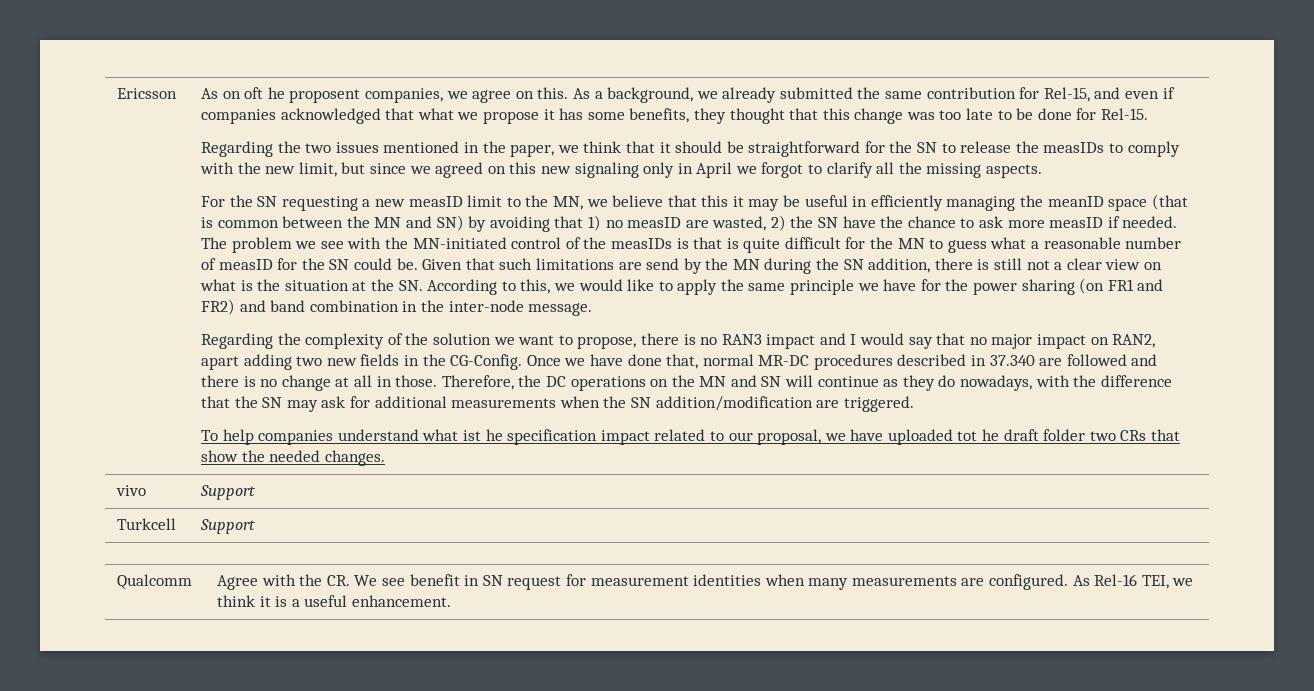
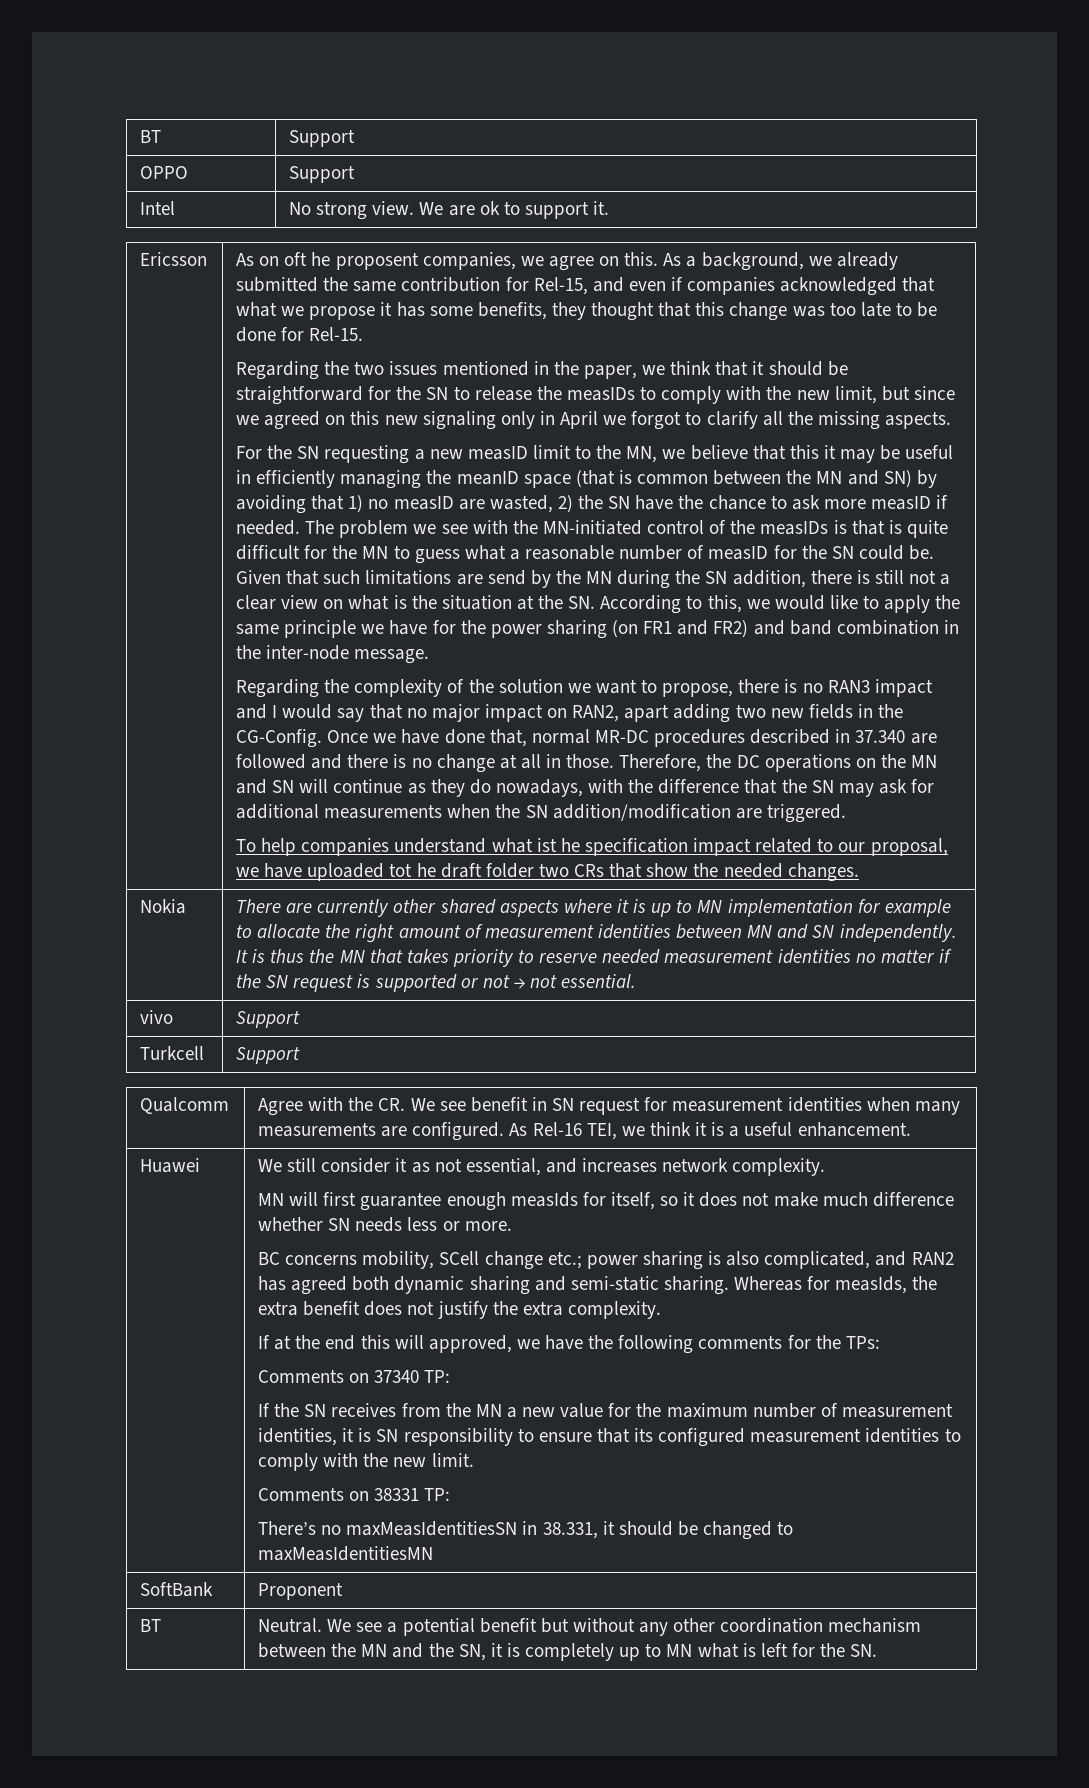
+ BT | Support
+ OPPO | Support
+ Intel | No strong view. We are ok to support it.
+ Nokia | There are currently other shared aspects where it is up to MN implementation for example to allocate the right amount of measurement identities between MN and SN independently. It is thus the MN that takes priority to reserve needed measurement identities no matter if the SN request is supported or not → not essential.
+ Huawei | We still consider it as not essential, and increases network complexity.
+ MN will first guarantee enough measIds for itself, so it does not make much difference whether SN needs less or more.
+ BC concerns mobility, SCell change etc.; power sharing is also complicated, and RAN2 has agreed both dynamic sharing and semi-static sharing. Whereas for measIds, the extra benefit does not justify the extra complexity.
+ If at the end this will approved, we have the following comments for the TPs:
+ Comments on 37340 TP:
+ If the SN receives from the MN a new value for the maximum number of measurement identities, it is SN responsibility to ensure that its configured measurement identities to comply with the new limit.
+ Comments on 38331 TP:
+ There’s no maxMeasIdentitiesSN in 38.331, it should be changed to maxMeasIdentitiesMN
+ SoftBank | Proponent
+ BT | Neutral. We see a potential benefit but without any other coordination mechanism between the MN and the SN, it is completely up to MN what is left for the SN.

